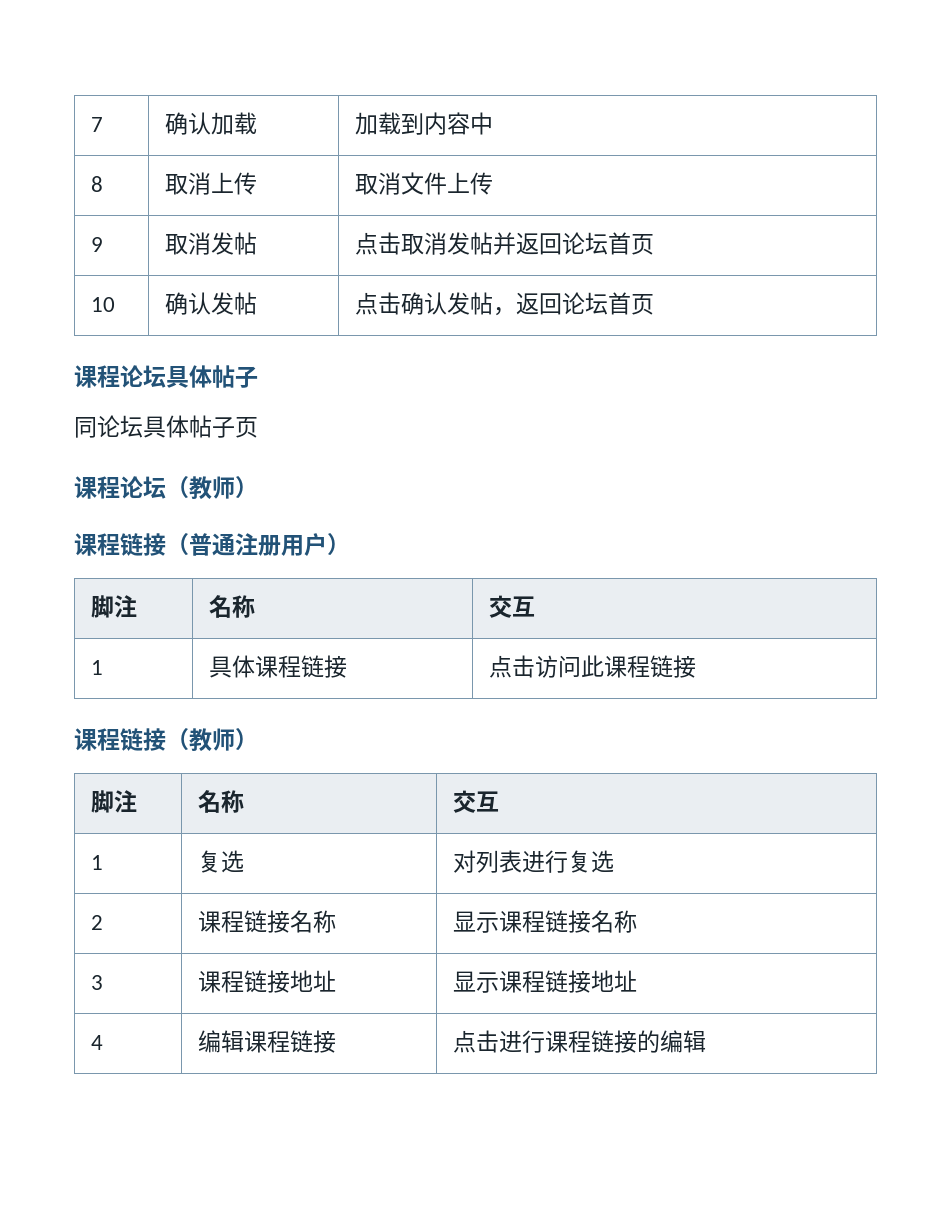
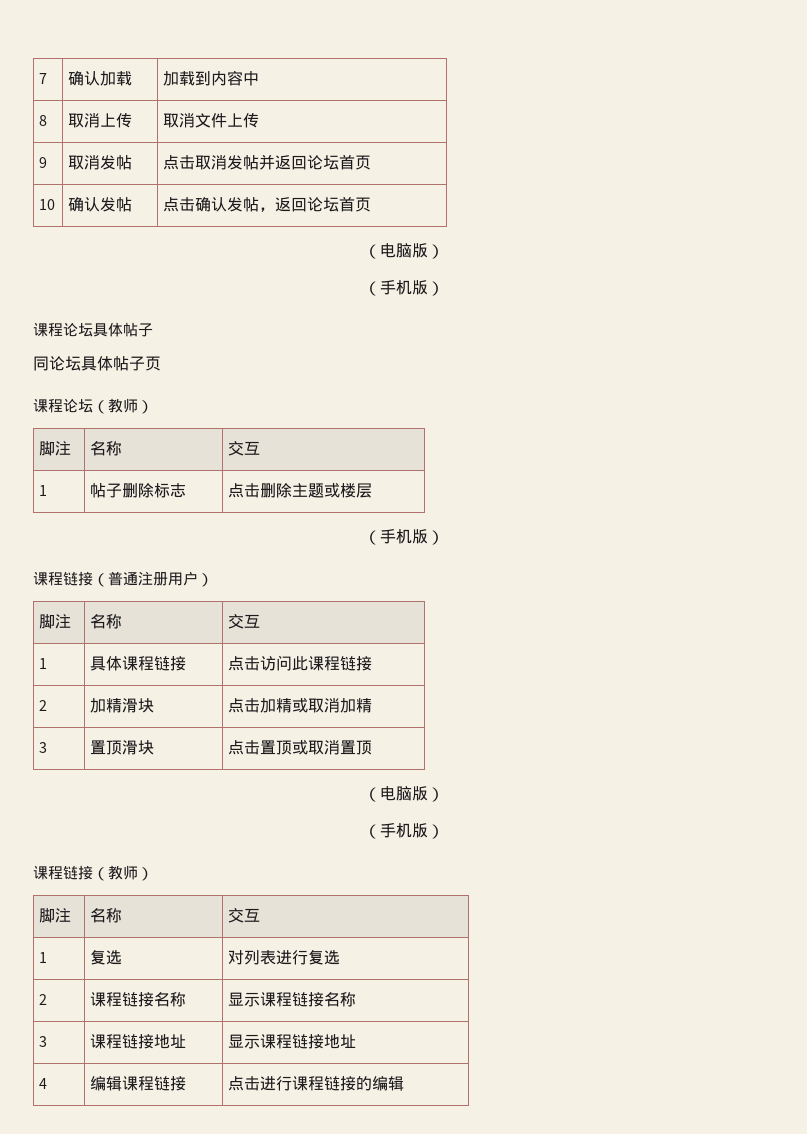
  10 | 确认发帖 | 点击确认发帖，返回论坛首页
+ （电脑版）
+ （手机版）
  课程论坛（教师）
+ 脚注 | 名称 | 交互
+ 1 | 帖子删除标志 | 点击删除主题或楼层
+ （手机版）
+ 2 | 加精滑块 | 点击加精或取消加精
+ 3 | 置顶滑块 | 点击置顶或取消置顶
+ （电脑版）
+ （手机版）

